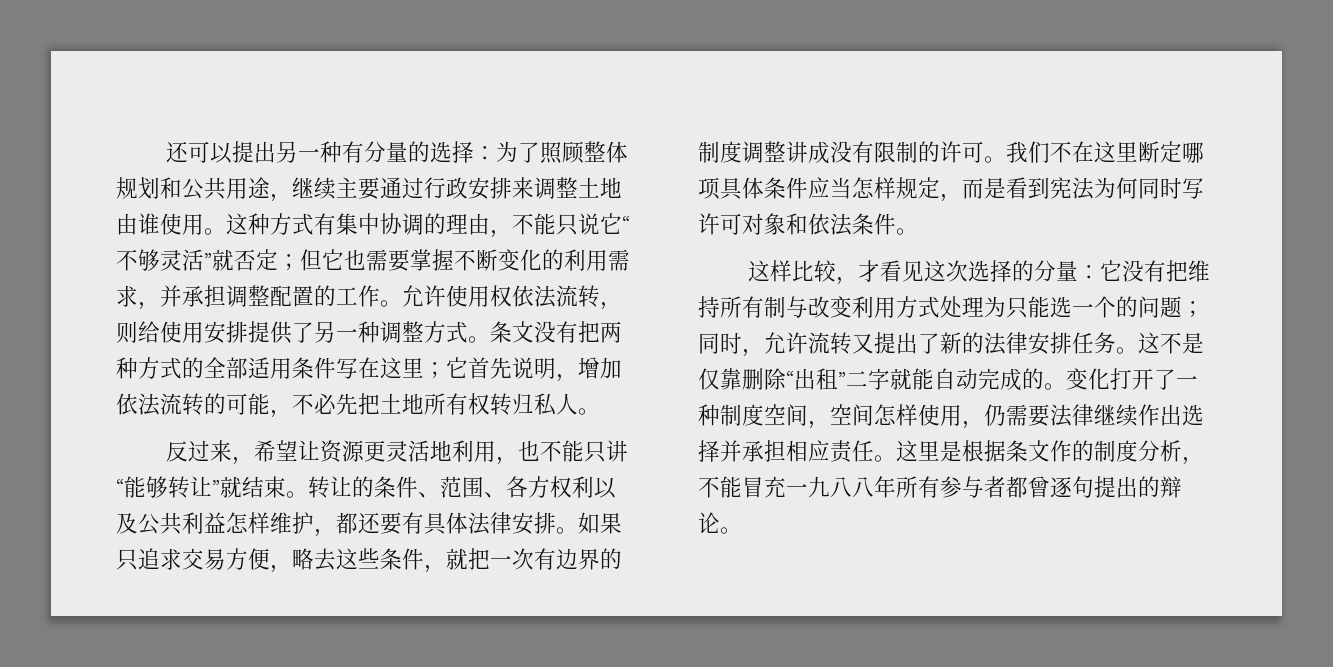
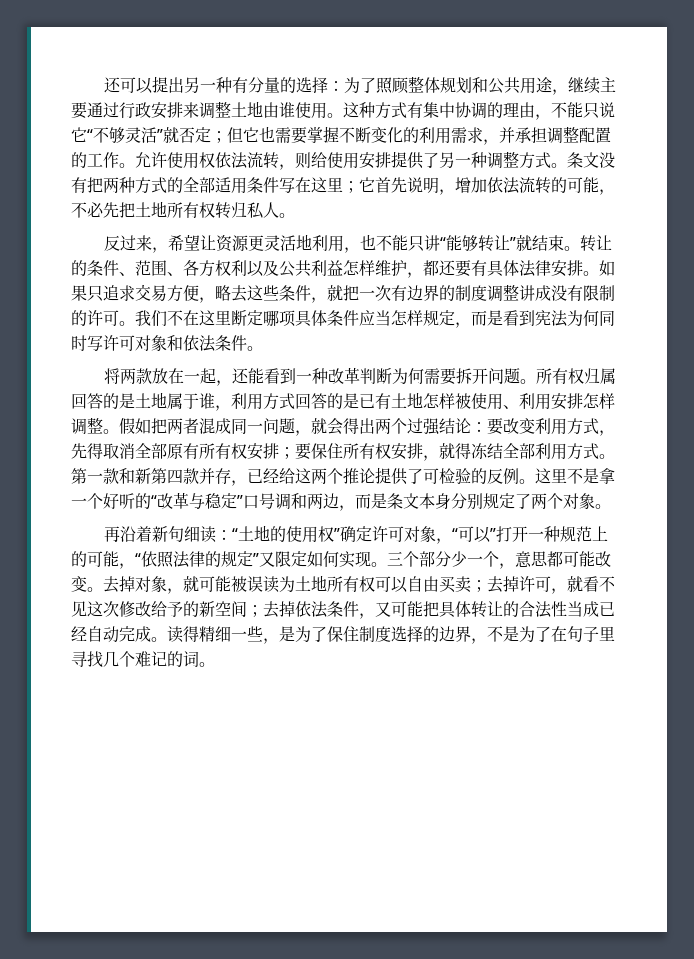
- 这样比较，才看见这次选择的分量：它没有把维持所有制与改变利用方式处理为只能选一个的问题；同时，允许流转又提出了新的法律安排任务。这不是仅靠删除“出租”二字就能自动完成的。变化打开了一种制度空间，空间怎样使用，仍需要法律继续作出选择并承担相应责任。这里是根据条文作的制度分析，不能冒充一九八八年所有参与者都曾逐句提出的辩论。
+ 将两款放在一起，还能看到一种改革判断为何需要拆开问题。所有权归属回答的是土地属于谁，利用方式回答的是已有土地怎样被使用、利用安排怎样调整。假如把两者混成同一问题，就会得出两个过强结论：要改变利用方式，先得取消全部原有所有权安排；要保住所有权安排，就得冻结全部利用方式。第一款和新第四款并存，已经给这两个推论提供了可检验的反例。这里不是拿一个好听的“改革与稳定”口号调和两边，而是条文本身分别规定了两个对象。
+ 再沿着新句细读：“土地的使用权”确定许可对象，“可以”打开一种规范上的可能，“依照法律的规定”又限定如何实现。三个部分少一个，意思都可能改变。去掉对象，就可能被误读为土地所有权可以自由买卖；去掉许可，就看不见这次修改给予的新空间；去掉依法条件，又可能把具体转让的合法性当成已经自动完成。读得精细一些，是为了保住制度选择的边界，不是为了在句子里寻找几个难记的词。

